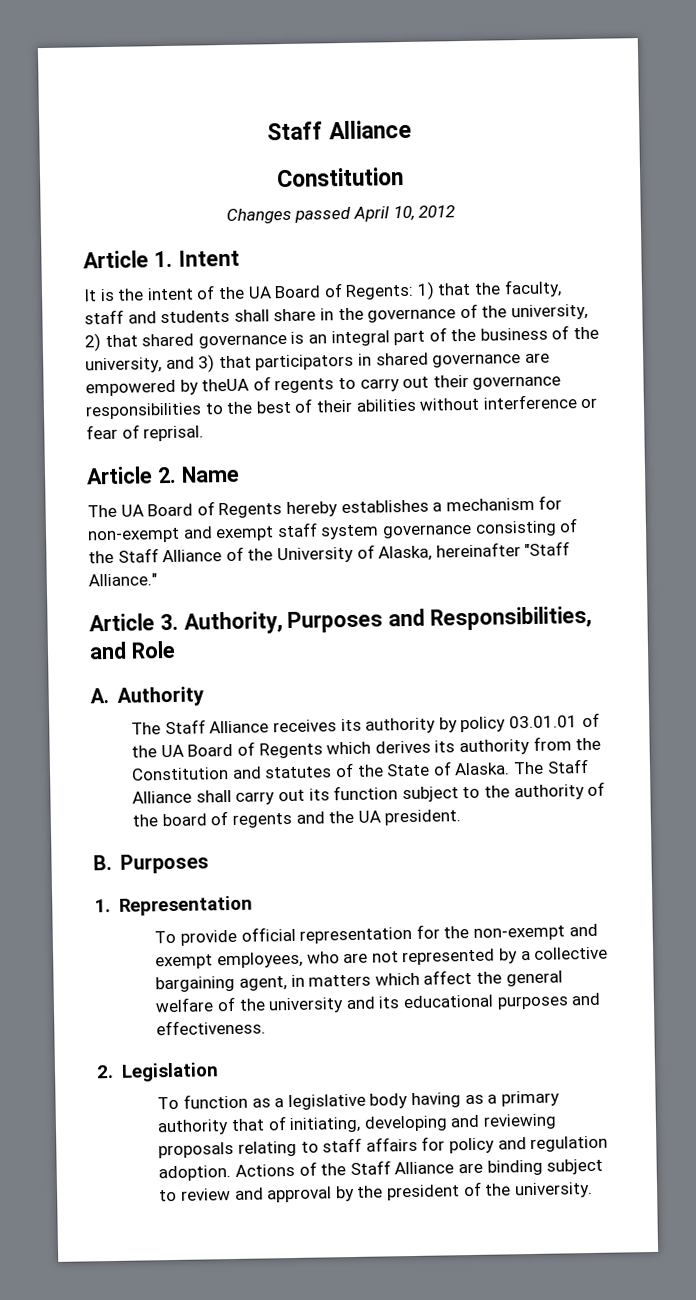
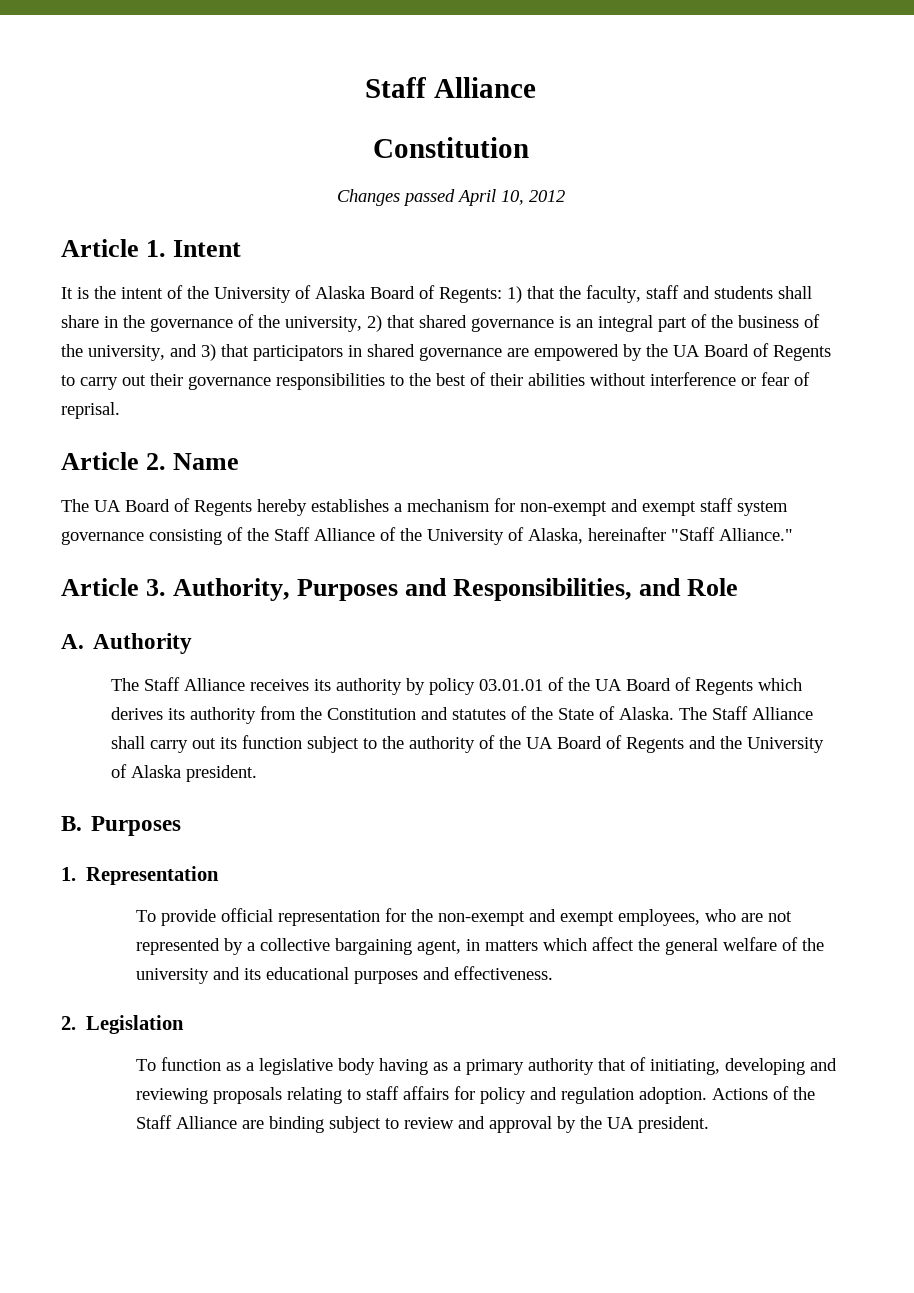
- It is the intent of the UA Board of Regents:
+ It is the intent of the University of Alaska Board of Regents:
- 1) that the faculty, staff and students shall share in the governance of the university, 2) that shared governance is an integral part of the business of the university, and 3) that participators in shared governance are empowered by theUA of regents to carry out their governance responsibilities to the best of their abilities without interference or fear of reprisal.
+ 1) that the faculty, staff and students shall share in the governance of the university, 2) that shared governance is an integral part of the business of the university, and 3) that participators in shared governance are empowered by the UA Board of Regents to carry out their governance responsibilities to the best of their abilities without interference or fear of reprisal.
- The Staff Alliance shall carry out its function subject to the authority of the board of regents and the UA president.
+ The Staff Alliance shall carry out its function subject to the authority of the UA Board of Regents and the University of Alaska president.
- Actions of the Staff Alliance are binding subject to review and approval by the president of the university.
+ Actions of the Staff Alliance are binding subject to review and approval by the UA president.

